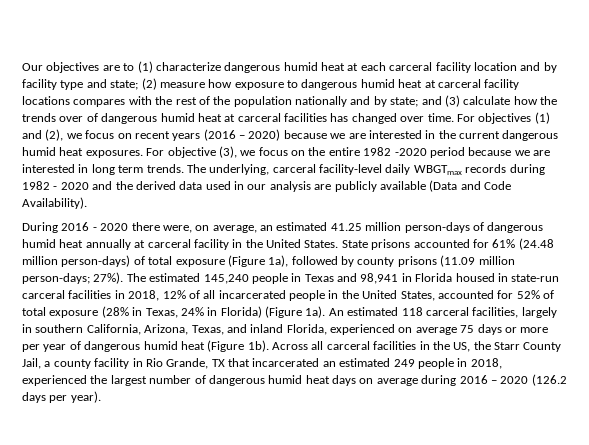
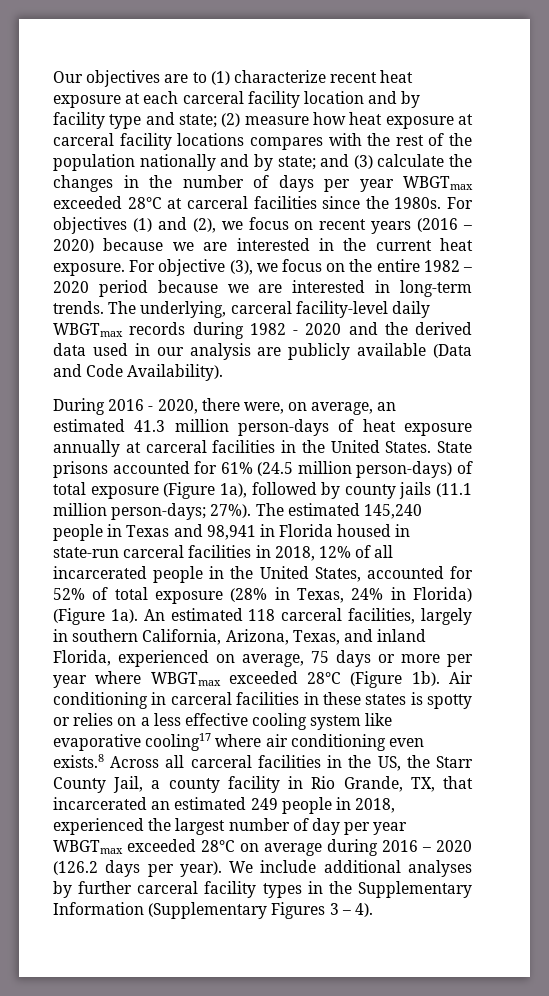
- Our objectives are to (1) characterize dangerous humid heat at each carceral facility location and by facility type and state; (2) measure how exposure to dangerous humid heat at carceral facility locations compares with the rest of the population nationally and by state; and (3) calculate how the trends over of dangerous humid heat at carceral facilities has changed over time.
+ Our objectives are to (1) characterize recent heat exposure at each carceral facility location and by facility type and state; (2) measure how heat exposure at carceral facility locations compares with the rest of the population nationally and by state; and (3) calculate the changes in the number of days per year WBGTmax exceeded 28°C at carceral facilities since the 1980s.
- For objectives (1) and (2), we focus on recent years (2016 – 2020) because we are interested in the current dangerous humid heat exposures.
+ For objectives (1) and (2), we focus on recent years (2016 – 2020) because we are interested in the current heat exposure.
- For objective (3), we focus on the entire 1982 -2020 period because we are interested in long term trends.
+ For objective (3), we focus on the entire 1982 – 2020 period because we are interested in long-term trends.
- During 2016 - 2020 there were, on average, an estimated 41.25 million person-days of dangerous humid heat annually at carceral facility in the United States.
+ During 2016 - 2020, there were, on average, an estimated 41.3 million person-days of heat exposure annually at carceral facilities in the United States.
- State prisons accounted for 61% (24.48 million person-days) of total exposure (Figure 1a), followed by county prisons (11.09 million person-days; 27%).
+ State prisons accounted for 61% (24.5 million person-days) of total exposure (Figure 1a), followed by county jails (11.1 million person-days; 27%).
- An estimated 118 carceral facilities, largely in southern California, Arizona, Texas, and inland Florida, experienced on average 75 days or more per year of dangerous humid heat (Figure 1b). Across all carceral facilities in the US, the Starr County Jail, a county facility in Rio Grande, TX that incarcerated an estimated 249 people in 2018, experienced the largest number of dangerous humid heat days on average during 2016 – 2020 (126.2 days per year).
+ An estimated 118 carceral facilities, largely in southern California, Arizona, Texas, and inland Florida, experienced on average, 75 days or more per year where WBGTmax exceeded 28°C (Figure 1b). Air conditioning in carceral facilities in these states is spotty or relies on a less effective cooling system like evaporative cooling17 where air conditioning even exists.8 Across all carceral facilities in the US, the Starr County Jail, a county facility in Rio Grande, TX, that incarcerated an estimated 249 people in 2018, experienced the largest number of day per year WBGTmax exceeded 28°C on average during 2016 – 2020 (126.2 days per year).
+ We include additional analyses by further carceral facility types in the Supplementary Information (Supplementary Figures 3 – 4).

